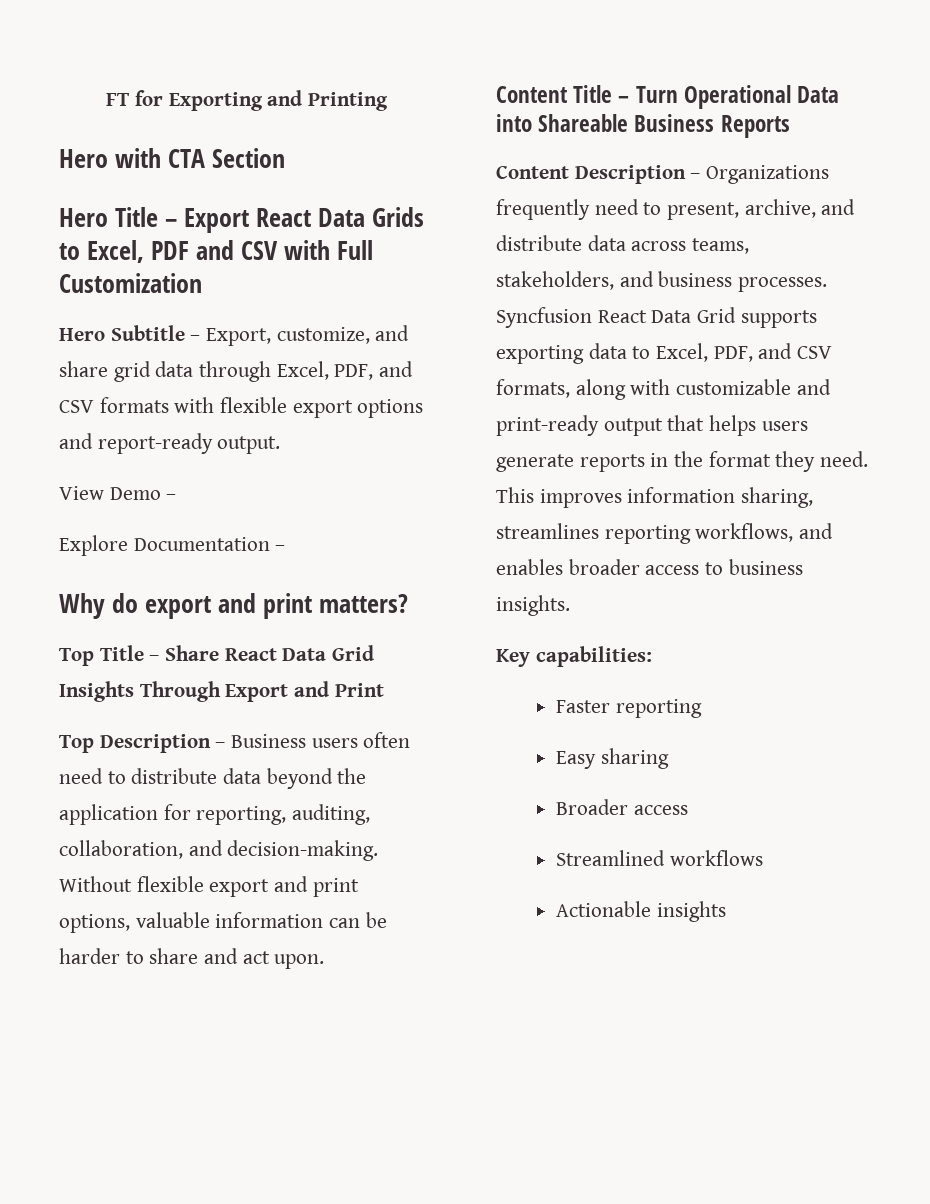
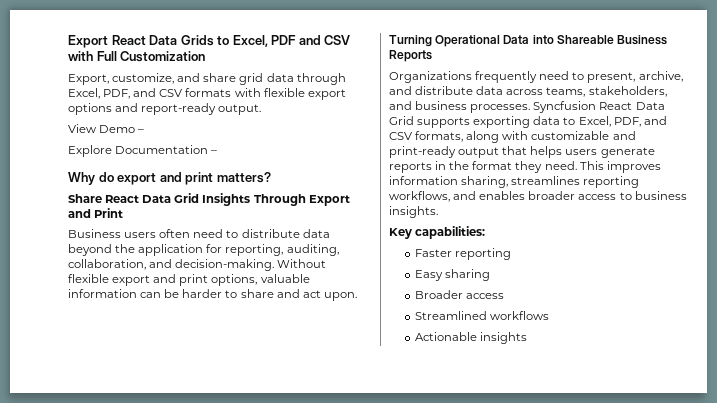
- FT for Exporting and Printing
- Hero with CTA Section
- Hero Title – Export React Data Grids to Excel, PDF and CSV with Full Customization
+ Export React Data Grids to Excel, PDF and CSV with Full Customization
- Hero Subtitle – Export, customize, and share grid data through Excel, PDF, and CSV formats with flexible export options and report-ready output.
+ Export, customize, and share grid data through Excel, PDF, and CSV formats with flexible export options and report-ready output.
- Top Title – Share React Data Grid Insights Through Export and Print
+ Share React Data Grid Insights Through Export and Print
- Top Description – Business users often need to distribute data beyond the application for reporting, auditing, collaboration, and decision-making.
+ Business users often need to distribute data beyond the application for reporting, auditing, collaboration, and decision-making.
- Content Title – Turn Operational Data into Shareable Business Reports
+ Turning Operational Data into Shareable Business Reports
- Content Description – Organizations frequently need to present, archive, and distribute data across teams, stakeholders, and business processes.
+ Organizations frequently need to present, archive, and distribute data across teams, stakeholders, and business processes.

